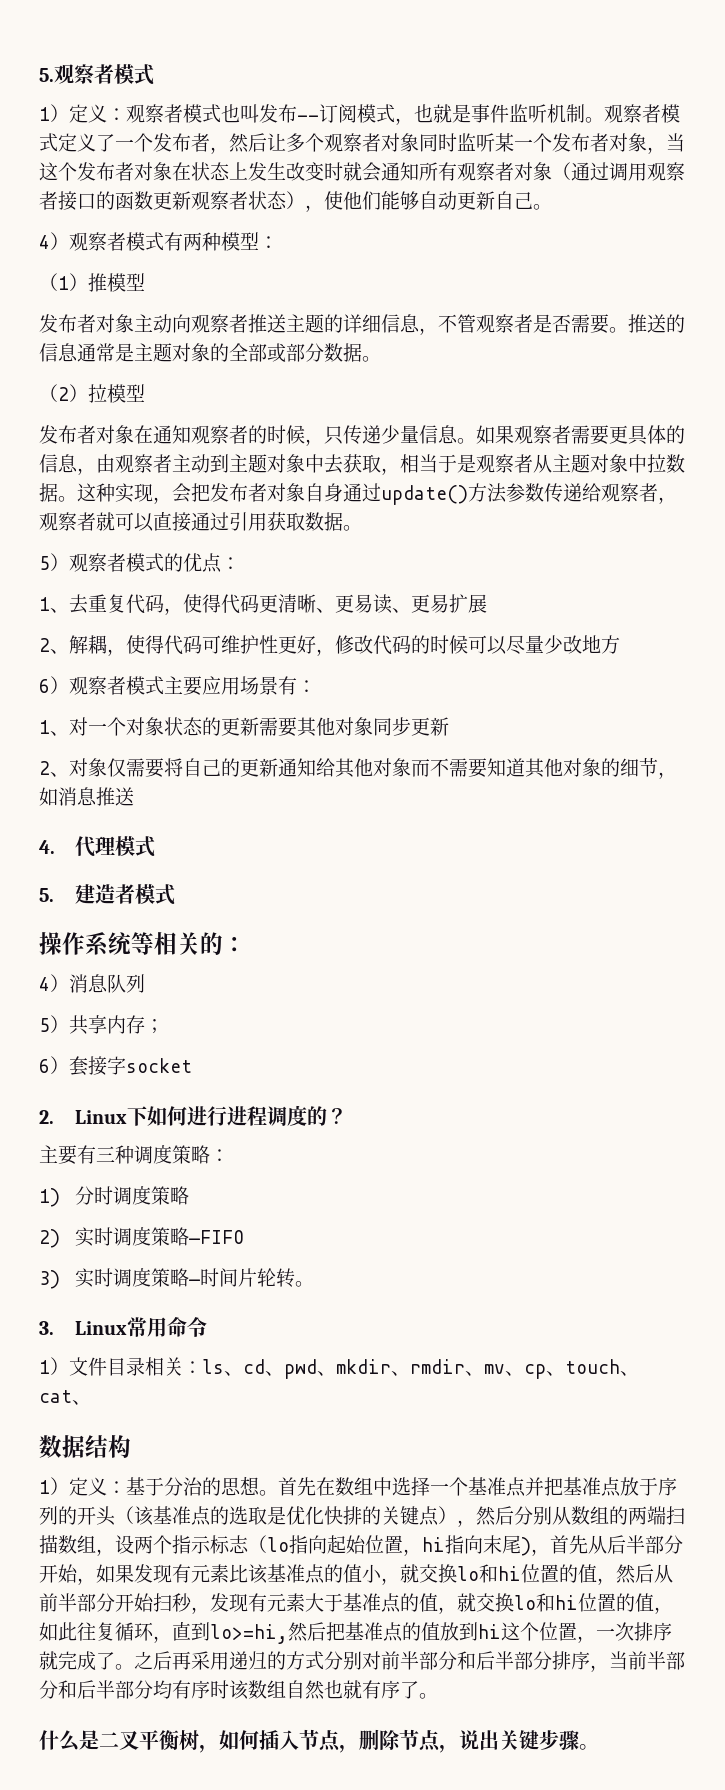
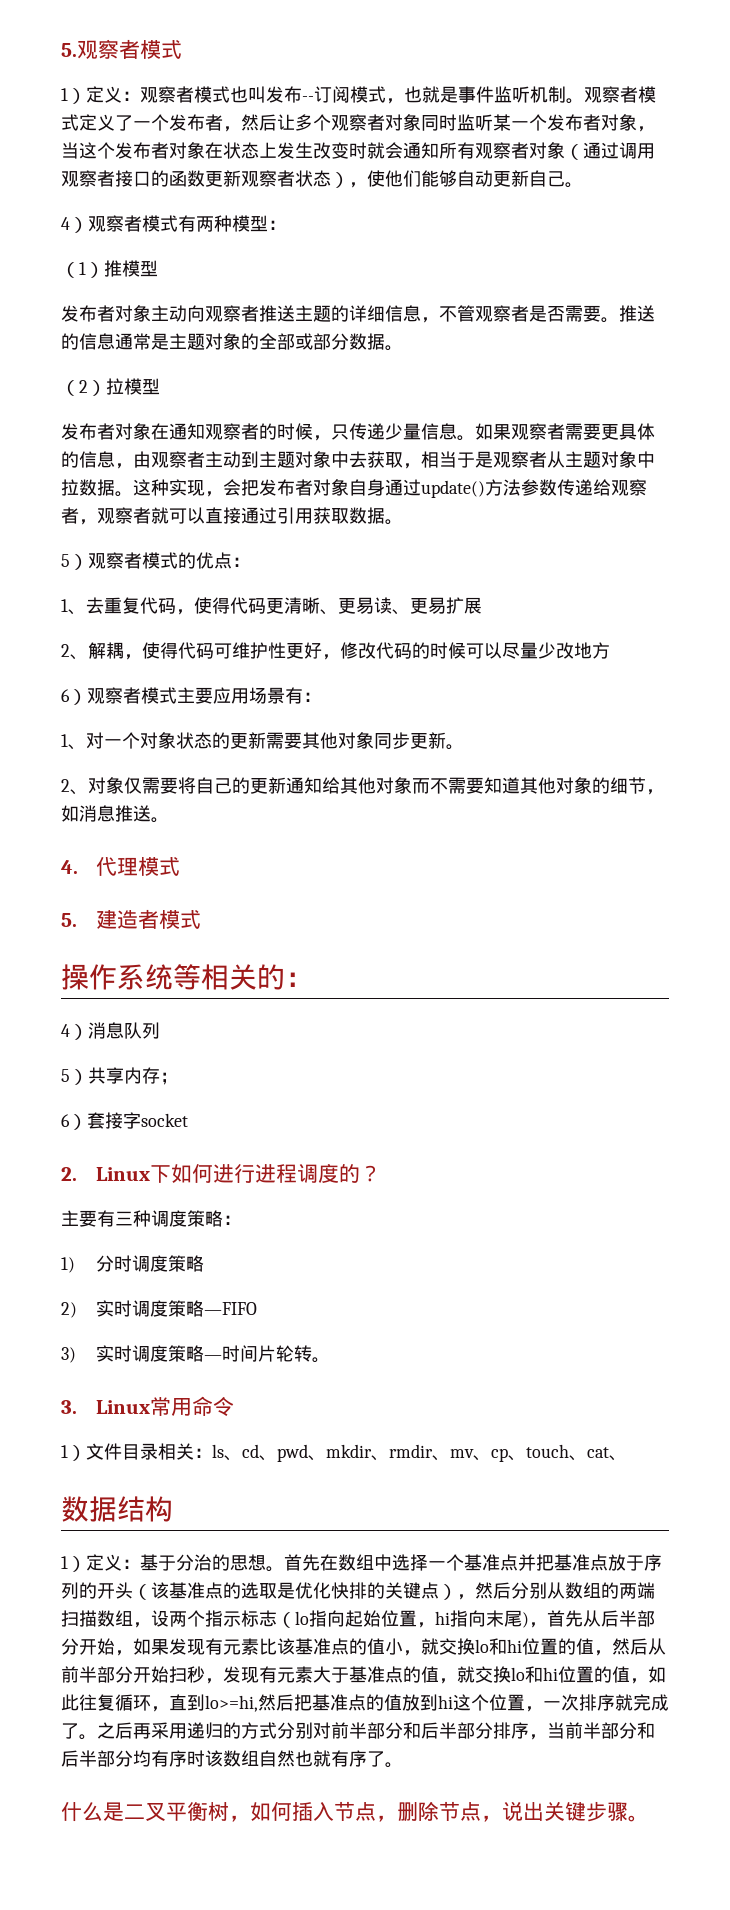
- 1、对一个对象状态的更新需要其他对象同步更新
+ 1、对一个对象状态的更新需要其他对象同步更新。
- 2、对象仅需要将自己的更新通知给其他对象而不需要知道其他对象的细节，如消息推送
+ 2、对象仅需要将自己的更新通知给其他对象而不需要知道其他对象的细节，如消息推送。

